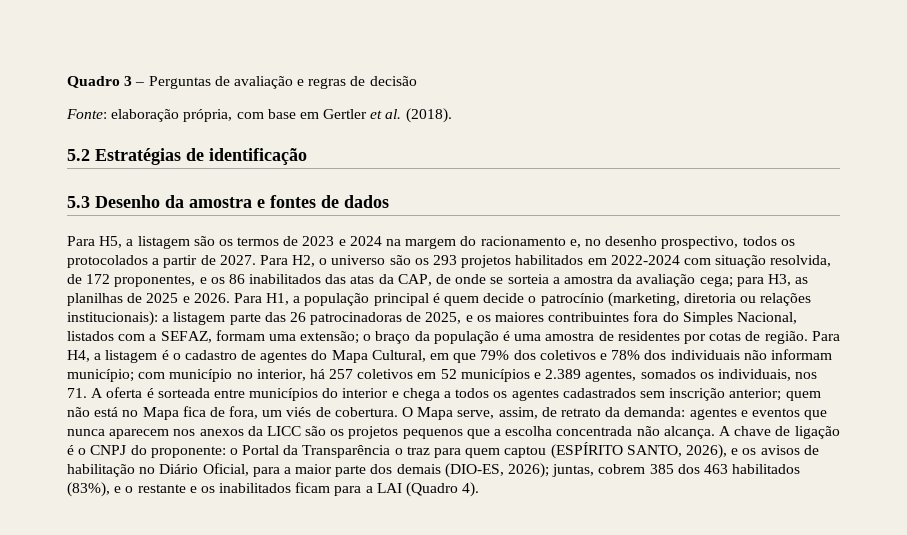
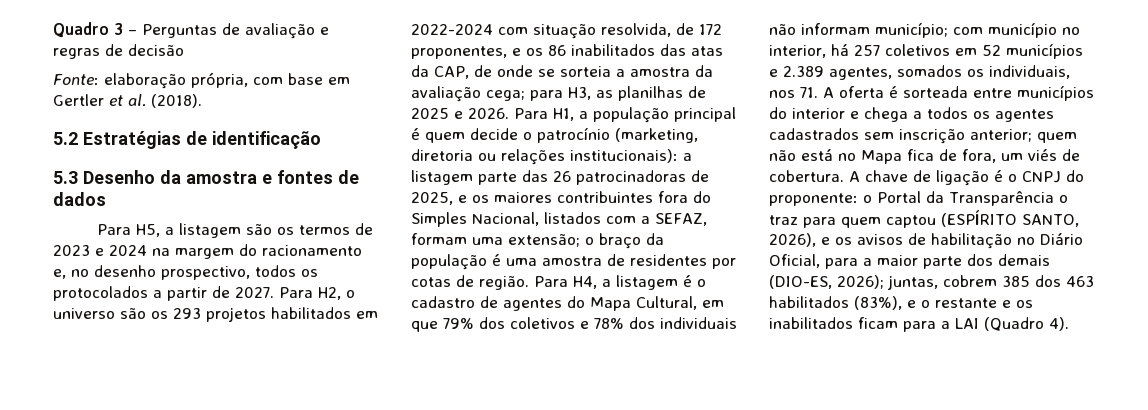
- O Mapa serve, assim, de retrato da demanda: agentes e eventos que nunca aparecem nos anexos da LICC são os projetos pequenos que a escolha concentrada não alcança.

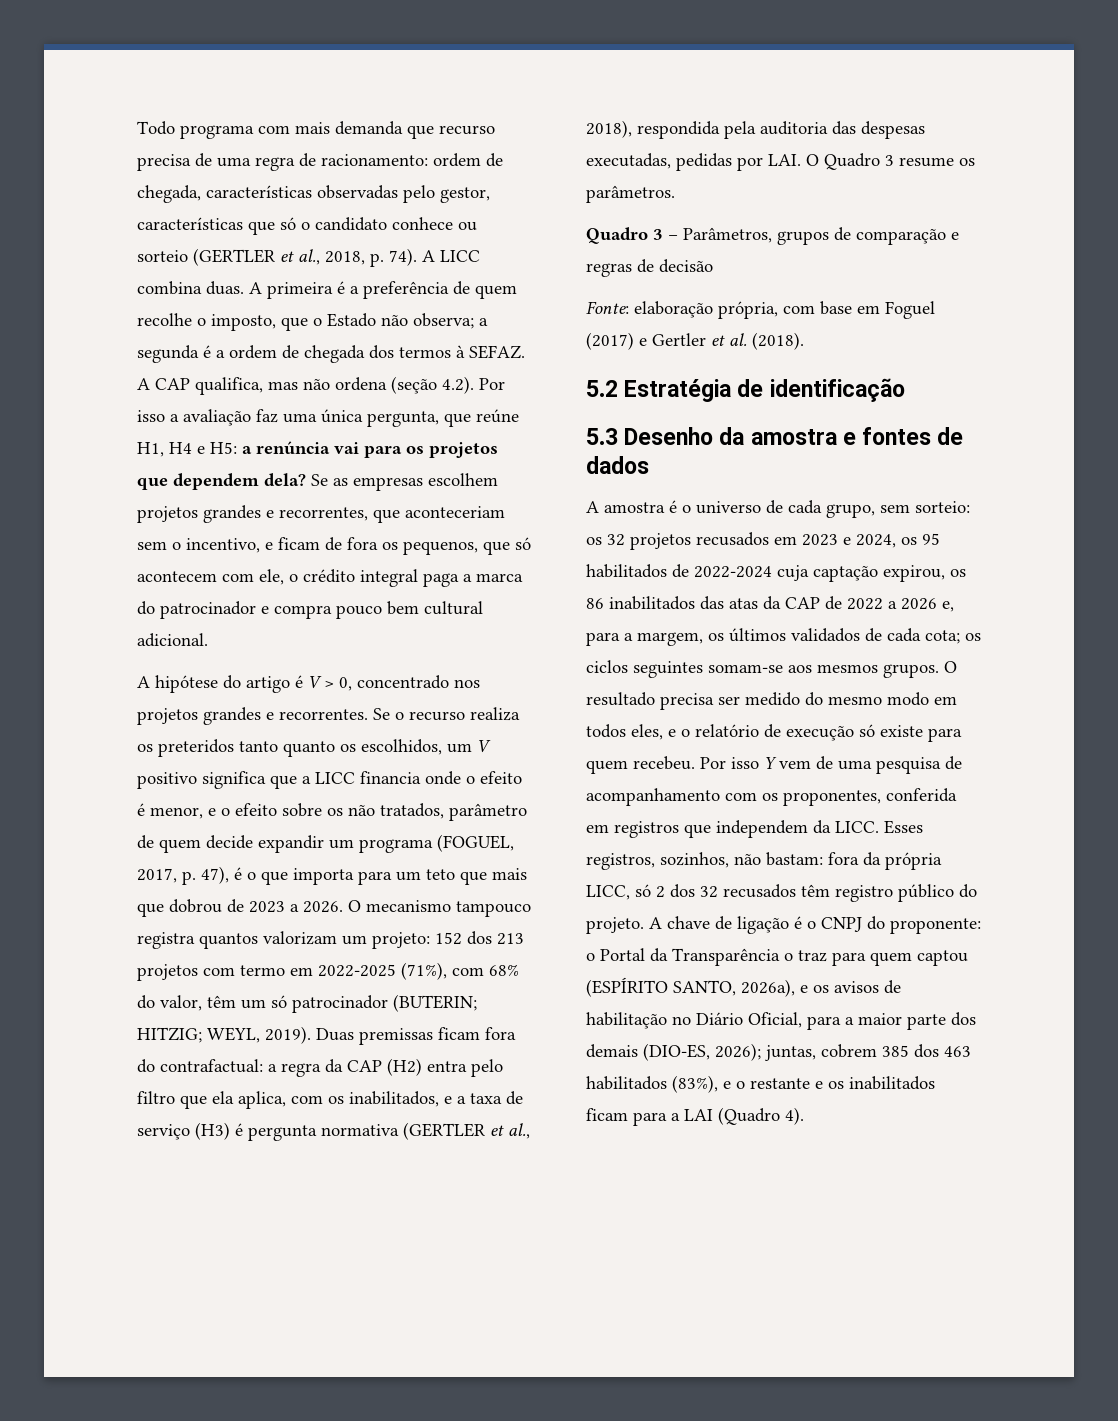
- Quadro 3 – Perguntas de avaliação e regras de decisão
+ Todo programa com mais demanda que recurso precisa de uma regra de racionamento: ordem de chegada, características observadas pelo gestor, características que só o candidato conhece ou sorteio (GERTLER et al., 2018, p. 74). A LICC combina duas. A primeira é a preferência de quem recolhe o imposto, que o Estado não observa; a segunda é a ordem de chegada dos termos à SEFAZ. A CAP qualifica, mas não ordena (seção 4.2). Por isso a avaliação faz uma única pergunta, que reúne H1, H4 e H5: a renúncia vai para os projetos que dependem dela? Se as empresas escolhem projetos grandes e recorrentes, que aconteceriam sem o incentivo, e ficam de fora os pequenos, que só acontecem com ele, o crédito integral paga a marca do patrocinador e compra pouco bem cultural adicional.
+ A hipótese do artigo é V > 0, concentrado nos projetos grandes e recorrentes. Se o recurso realiza os preteridos tanto quanto os escolhidos, um V positivo significa que a LICC financia onde o efeito é menor, e o efeito sobre os não tratados, parâmetro de quem decide expandir um programa (FOGUEL, 2017, p. 47), é o que importa para um teto que mais que dobrou de 2023 a 2026. O mecanismo tampouco registra quantos valorizam um projeto: 152 dos 213 projetos com termo em 2022-2025 (71%), com 68% do valor, têm um só patrocinador (BUTERIN; HITZIG; WEYL, 2019). Duas premissas ficam fora do contrafactual: a regra da CAP (H2) entra pelo filtro que ela aplica, com os inabilitados, e a taxa de serviço (H3) é pergunta normativa (GERTLER et al., 2018), respondida pela auditoria das despesas executadas, pedidas por LAI. O Quadro 3 resume os parâmetros.
+ Quadro 3 – Parâmetros, grupos de comparação e regras de decisão
- Fonte: elaboração própria, com base em Gertler et al. (2018).
+ Fonte: elaboração própria, com base em Foguel (2017) e Gertler et al. (2018).
- 5.2 Estratégias de identificação
+ 5.2 Estratégia de identificação
- Para H5, a listagem são os termos de 2023 e 2024 na margem do racionamento e, no desenho prospectivo, todos os protocolados a partir de 2027. Para H2, o universo são os 293 projetos habilitados em 2022-2024 com situação resolvida, de 172 proponentes, e os 86 inabilitados das atas da CAP, de onde se sorteia a amostra da avaliação cega; para H3, as planilhas de 2025 e 2026. Para H1, a população principal é quem decide o patrocínio (marketing, diretoria ou relações institucionais): a listagem parte das 26 patrocinadoras de 2025, e os maiores contribuintes fora do Simples Nacional, listados com a SEFAZ, formam uma extensão; o braço da população é uma amostra de residentes por cotas de região. Para H4, a listagem é o cadastro de agentes do Mapa Cultural, em que 79% dos coletivos e 78% dos individuais não informam município; com município no interior, há 257 coletivos em 52 municípios e 2.389 agentes, somados os individuais, nos 71. A oferta é sorteada entre municípios do interior e chega a todos os agentes cadastrados sem inscrição anterior; quem não está no Mapa fica de fora, um viés de cobertura.
+ A amostra é o universo de cada grupo, sem sorteio: os 32 projetos recusados em 2023 e 2024, os 95 habilitados de 2022-2024 cuja captação expirou, os 86 inabilitados das atas da CAP de 2022 a 2026 e, para a margem, os últimos validados de cada cota; os ciclos seguintes somam-se aos mesmos grupos. O resultado precisa ser medido do mesmo modo em todos eles, e o relatório de execução só existe para quem recebeu. Por isso Y vem de uma pesquisa de acompanhamento com os proponentes, conferida em registros que independem da LICC. Esses registros, sozinhos, não bastam: fora da própria LICC, só 2 dos 32 recusados têm registro público do projeto.
- A chave de ligação é o CNPJ do proponente: o Portal da Transparência o traz para quem captou (ESPÍRITO SANTO, 2026), e os avisos de habilitação no Diário Oficial, para a maior parte dos demais (DIO-ES, 2026); juntas, cobrem 385 dos 463 habilitados (83%), e o restante e os inabilitados ficam para a LAI (Quadro 4).
+ A chave de ligação é o CNPJ do proponente: o Portal da Transparência o traz para quem captou (ESPÍRITO SANTO, 2026a), e os avisos de habilitação no Diário Oficial, para a maior parte dos demais (DIO-ES, 2026); juntas, cobrem 385 dos 463 habilitados (83%), e o restante e os inabilitados ficam para a LAI (Quadro 4).

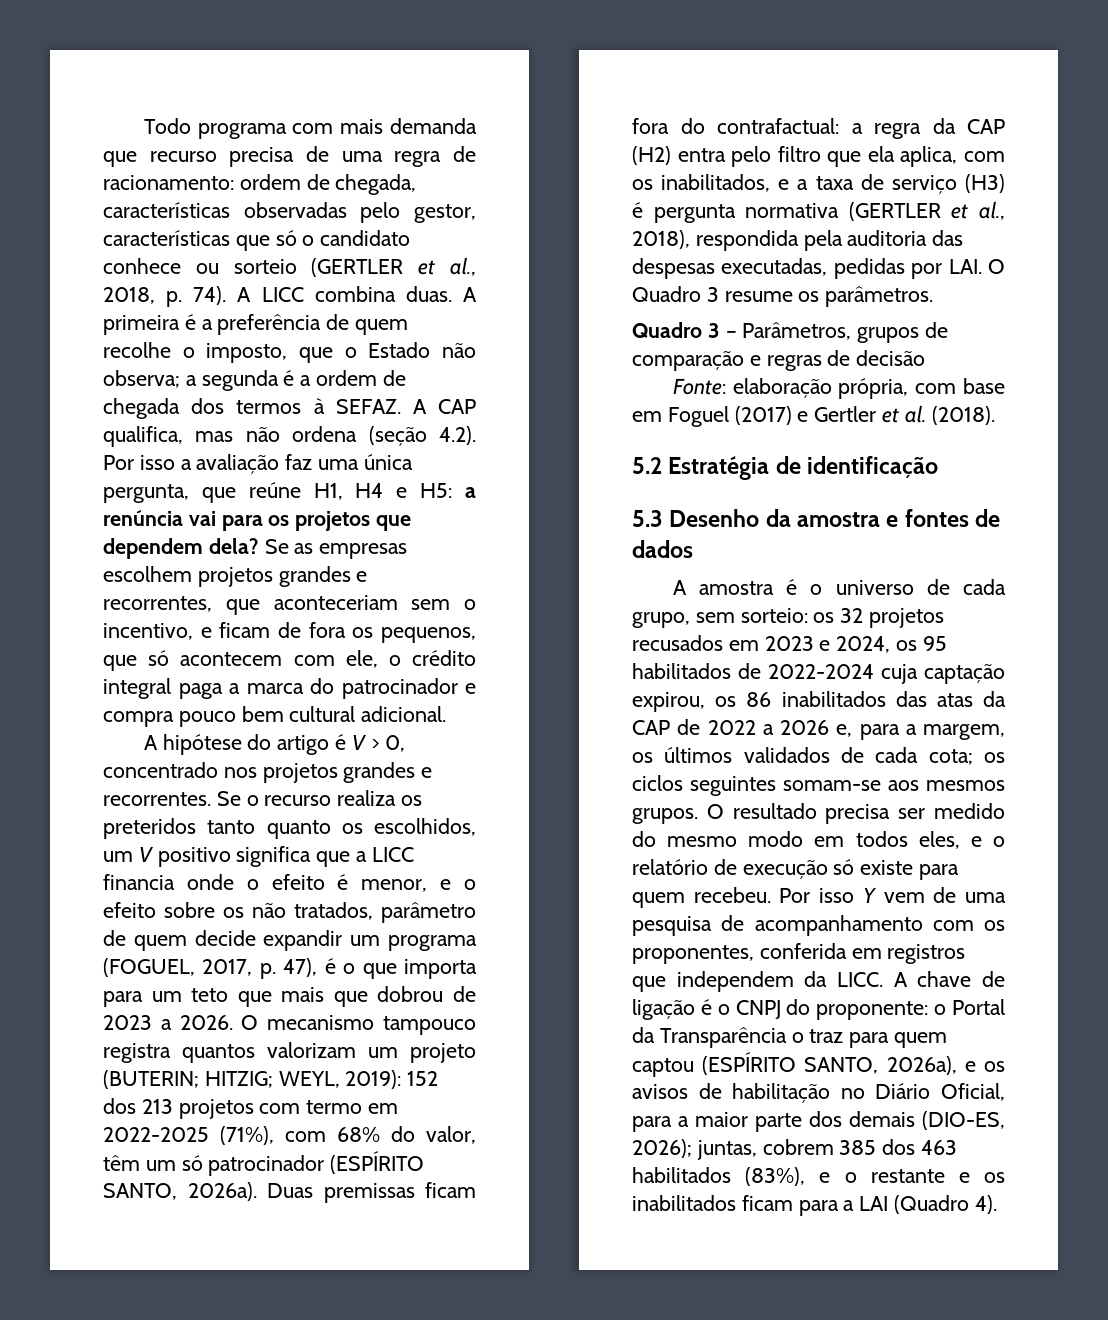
- O mecanismo tampouco registra quantos valorizam um projeto: 152 dos 213 projetos com termo em 2022-2025 (71%), com 68% do valor, têm um só patrocinador (BUTERIN; HITZIG; WEYL, 2019).
+ O mecanismo tampouco registra quantos valorizam um projeto (BUTERIN; HITZIG; WEYL, 2019): 152 dos 213 projetos com termo em 2022-2025 (71%), com 68% do valor, têm um só patrocinador (ESPÍRITO SANTO, 2026a).
- Esses registros, sozinhos, não bastam: fora da própria LICC, só 2 dos 32 recusados têm registro público do projeto.

